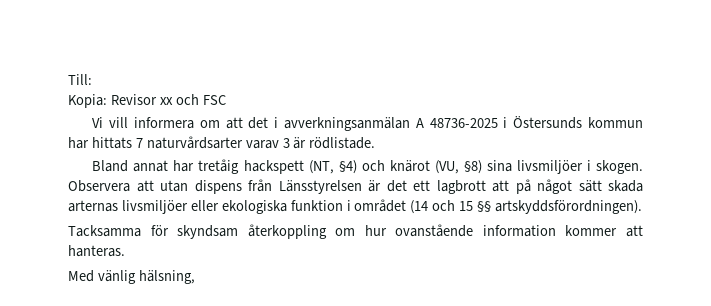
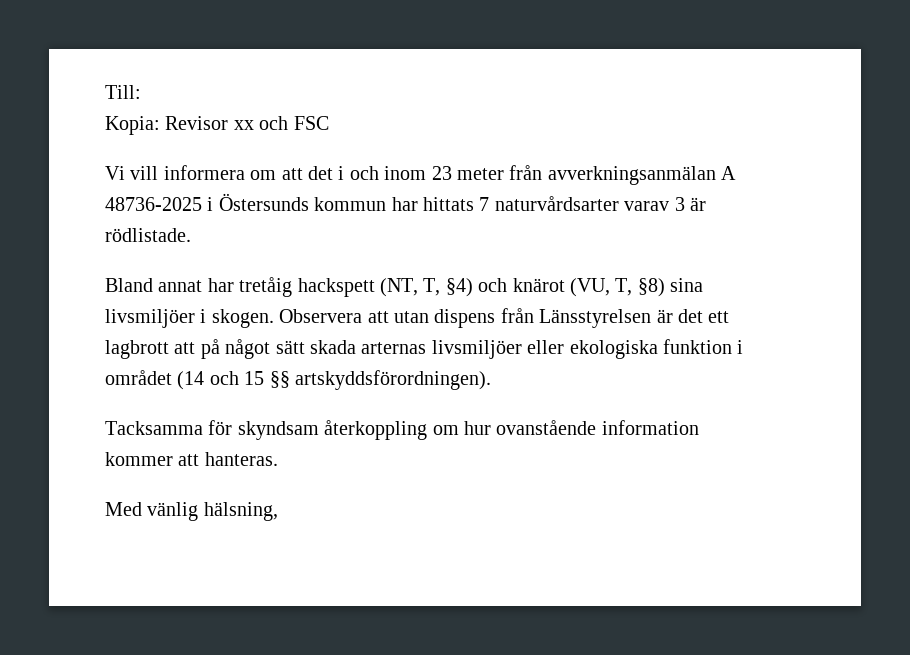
- Vi vill informera om att det i avverkningsanmälan A 48736-2025 i Östersunds kommun har hittats 7 naturvårdsarter varav 3 är rödlistade.
+ Vi vill informera om att det i och inom 23 meter från avverkningsanmälan A 48736-2025 i Östersunds kommun har hittats 7 naturvårdsarter varav 3 är rödlistade.
- Bland annat har tretåig hackspett (NT, §4) och knärot (VU, §8) sina livsmiljöer i skogen.
+ Bland annat har tretåig hackspett (NT, T, §4) och knärot (VU, T, §8) sina livsmiljöer i skogen.

